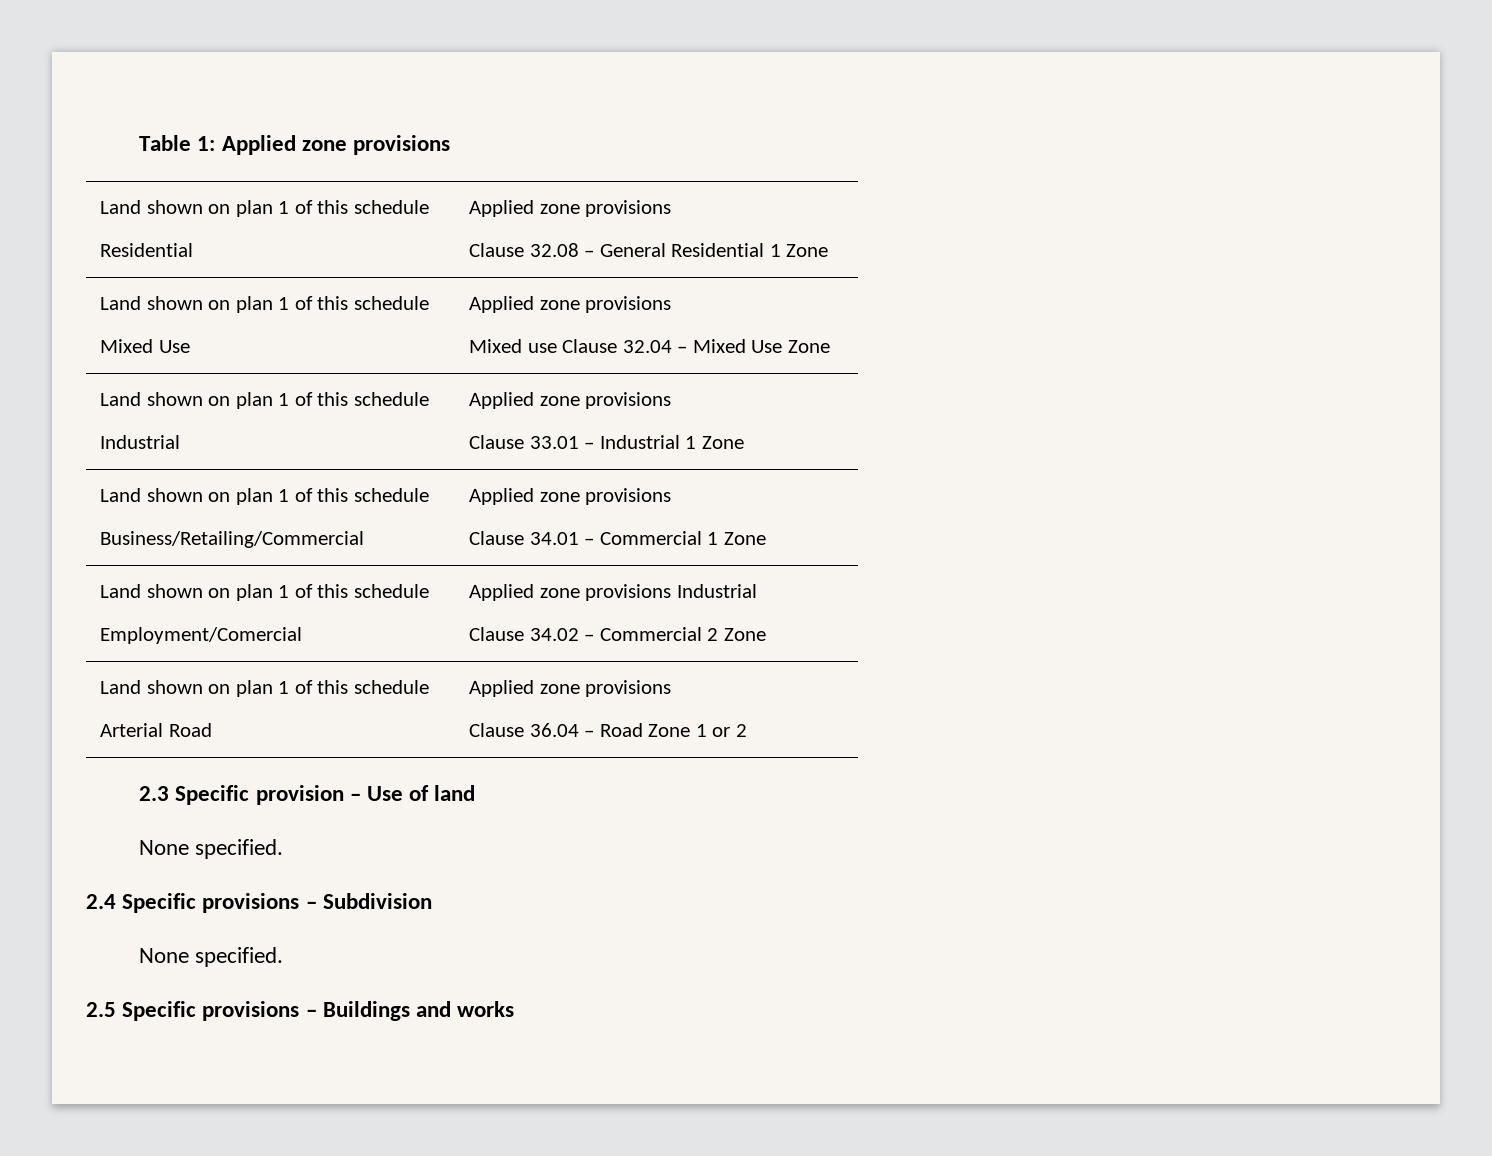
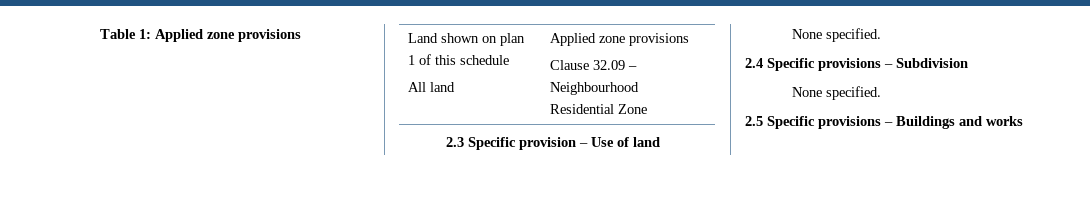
  Table 1: Applied zone provisions
  Land shown on plan 1 of this schedule
- Residential | Applied zone provisions
- Clause 32.08 – General Residential 1 Zone
- Land shown on plan 1 of this schedule
- Mixed Use | Applied zone provisions
- Mixed use Clause 32.04 – Mixed Use Zone
- Land shown on plan 1 of this schedule
- Industrial | Applied zone provisions
- Clause 33.01 – Industrial 1 Zone
- Land shown on plan 1 of this schedule
- Business/Retailing/Commercial | Applied zone provisions
- Clause 34.01 – Commercial 1 Zone
- Land shown on plan 1 of this schedule
- Employment/Comercial | Applied zone provisions Industrial
- Clause 34.02 – Commercial 2 Zone
- Land shown on plan 1 of this schedule
- Arterial Road | Applied zone provisions
- Clause 36.04 – Road Zone 1 or 2
+ All land | Applied zone provisions
+ Clause 32.09 – Neighbourhood Residential Zone

